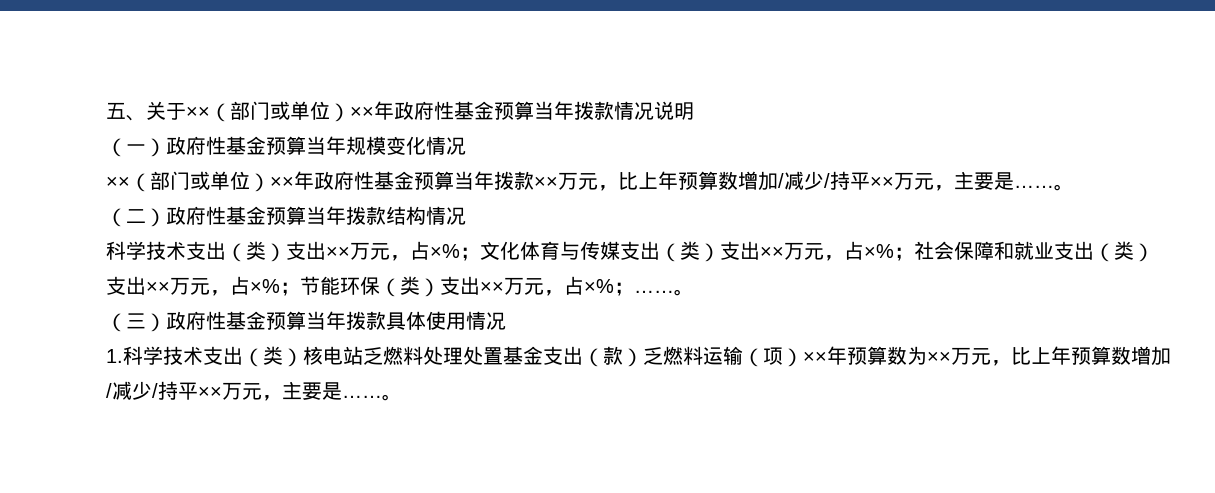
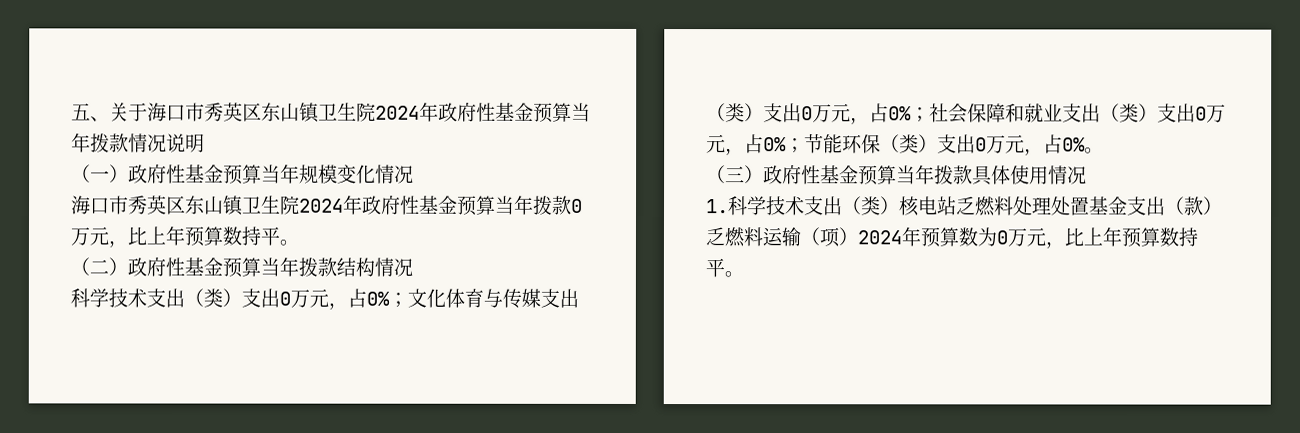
- 五、关于××（部门或单位）××年政府性基金预算当年拨款情况说明
+ 五、关于海口市秀英区东山镇卫生院2024年政府性基金预算当年拨款情况说明
- ××（部门或单位）××年政府性基金预算当年拨款××万元，比上年预算数增加/减少/持平××万元，主要是……。
+ 海口市秀英区东山镇卫生院2024年政府性基金预算当年拨款0万元，比上年预算数持平。
- 科学技术支出（类）支出××万元，占×%；文化体育与传媒支出（类）支出××万元，占×%；社会保障和就业支出（类）支出××万元，占×%；节能环保（类）支出××万元，占×%；……。
+ 科学技术支出（类）支出0万元，占0%；文化体育与传媒支出（类）支出0万元，占0%；社会保障和就业支出（类）支出0万元，占0%；节能环保（类）支出0万元，占0%。
- 1.科学技术支出（类）核电站乏燃料处理处置基金支出（款）乏燃料运输（项）××年预算数为××万元，比上年预算数增加/减少/持平××万元，主要是……。
+ 1.科学技术支出（类）核电站乏燃料处理处置基金支出（款）乏燃料运输（项）2024年预算数为0万元，比上年预算数持平。

